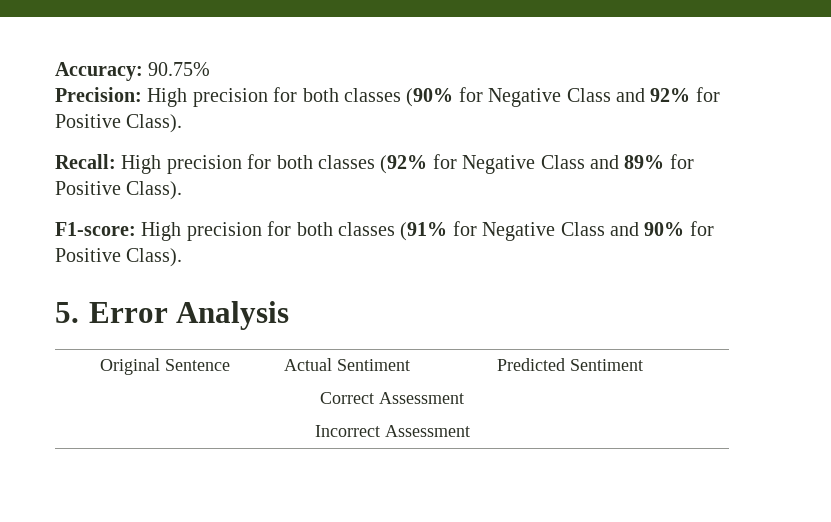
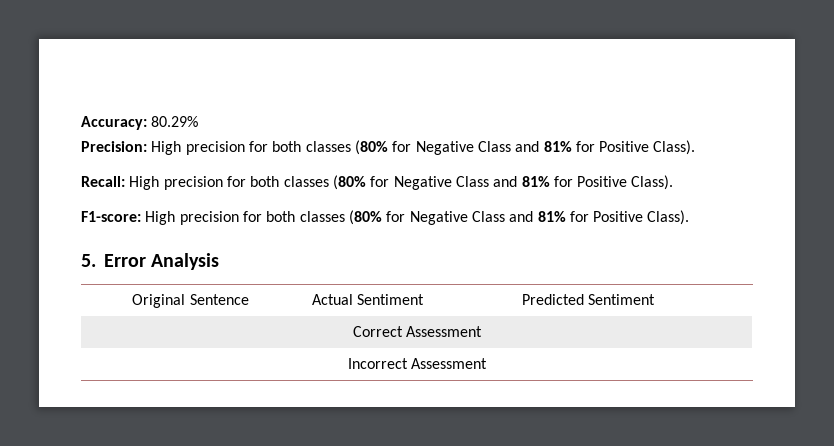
- Accuracy: 90.75%
+ Accuracy: 80.29%
- Precision: High precision for both classes (90% for Negative Class and 92% for Positive Class).
+ Precision: High precision for both classes (80% for Negative Class and 81% for Positive Class).
- Recall: High precision for both classes (92% for Negative Class and 89% for Positive Class).
+ Recall: High precision for both classes (80% for Negative Class and 81% for Positive Class).
- F1-score: High precision for both classes (91% for Negative Class and 90% for Positive Class).
+ F1-score: High precision for both classes (80% for Negative Class and 81% for Positive Class).

